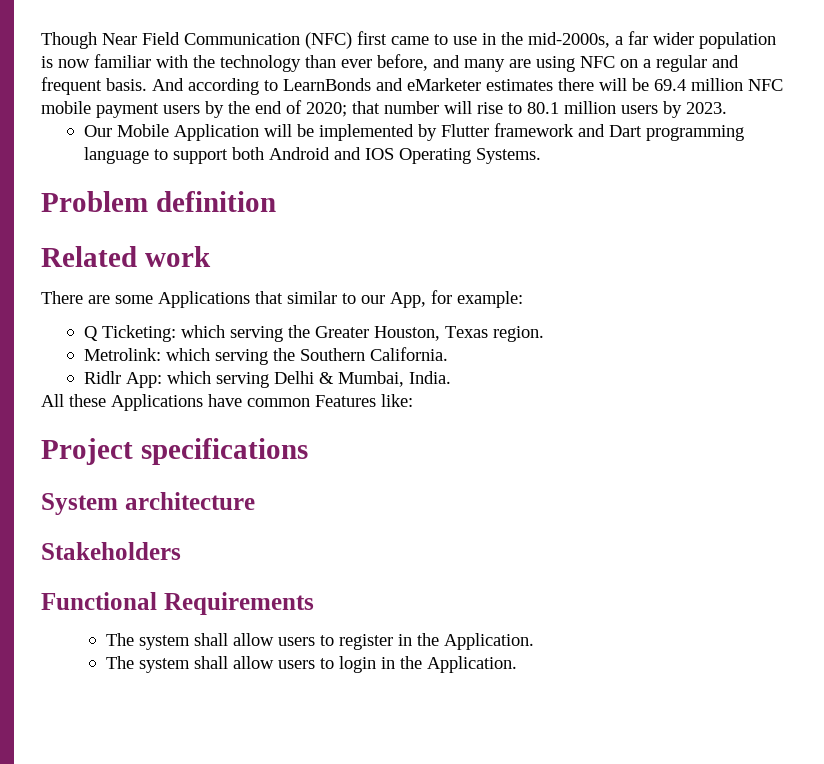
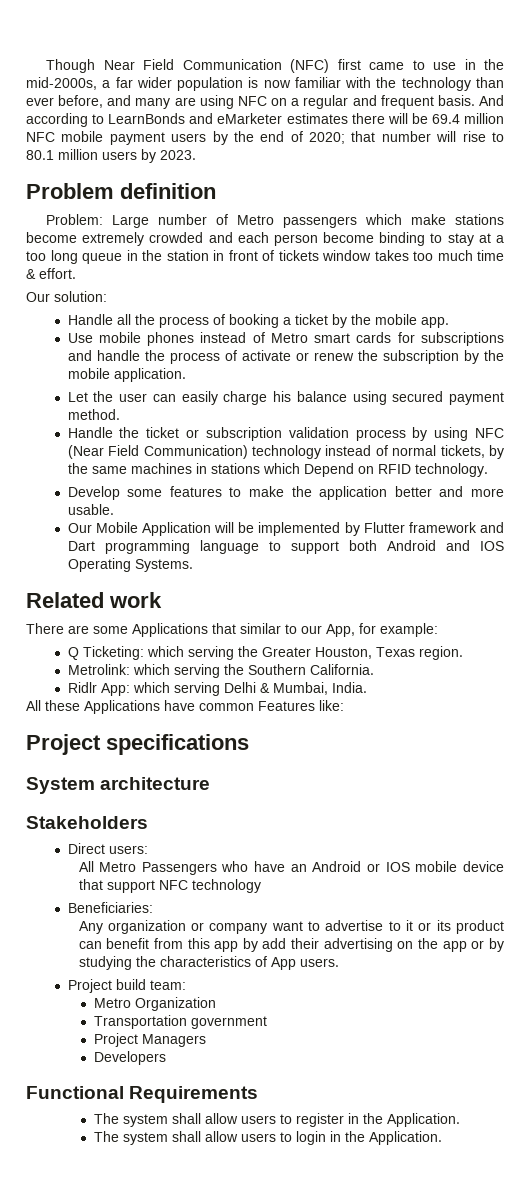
+ Problem definition
+ Problem: Large number of Metro passengers which make stations become extremely crowded and each person become binding to stay at a too long queue in the station in front of tickets window takes too much time & effort.
+ Our solution:
+ Handle all the process of booking a ticket by the mobile app.
+ Use mobile phones instead of Metro smart cards for subscriptions and handle the process of activate or renew the subscription by the mobile application.
+ Let the user can easily charge his balance using secured payment method.
+ Handle the ticket or subscription validation process by using NFC (Near Field Communication) technology instead of normal tickets, by the same machines in stations which Depend on RFID technology.
+ Develop some features to make the application better and more usable.
- Problem definition
+ Direct users:
+ All Metro Passengers who have an Android or IOS mobile device that support NFC technology
+ Beneficiaries:
+ Any organization or company want to advertise to it or its product can benefit from this app by add their advertising on the app or by studying the characteristics of App users.
+ Project build team:
+ Metro Organization
+ Transportation government
+ Project Managers
+ Developers

